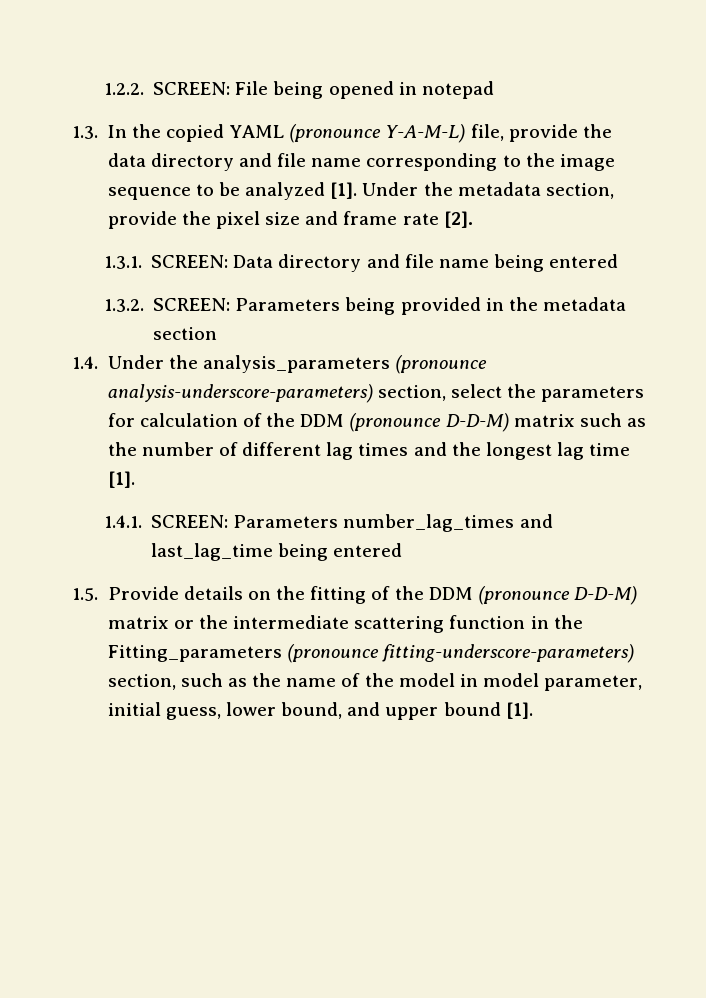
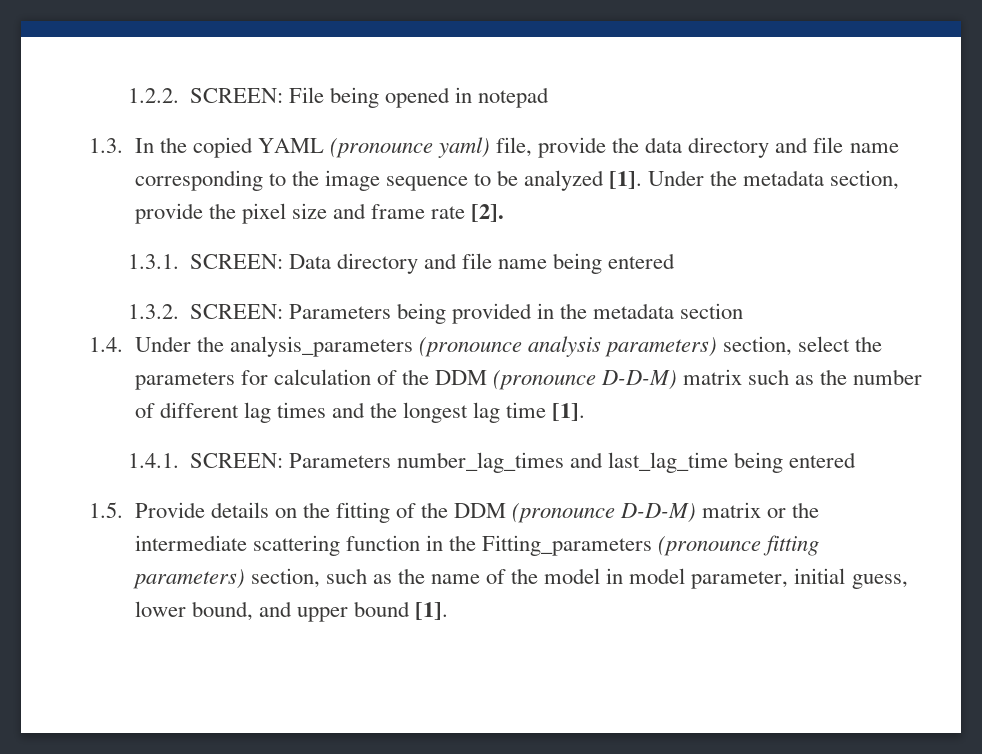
- 1.3. In the copied YAML (pronounce Y-A-M-L) file, provide the data directory and file name corresponding to the image sequence to be analyzed [1].
+ 1.3. In the copied YAML (pronounce yaml) file, provide the data directory and file name corresponding to the image sequence to be analyzed [1].
- 1.4. Under the analysis_parameters (pronounce analysis-underscore-parameters) section, select the parameters for calculation of the DDM (pronounce D-D-M) matrix such as the number of different lag times and the longest lag time [1].
+ 1.4. Under the analysis_parameters (pronounce analysis parameters) section, select the parameters for calculation of the DDM (pronounce D-D-M) matrix such as the number of different lag times and the longest lag time [1].
- 1.5. Provide details on the fitting of the DDM (pronounce D-D-M) matrix or the intermediate scattering function in the Fitting_parameters (pronounce fitting-underscore-parameters) section, such as the name of the model in model parameter, initial guess, lower bound, and upper bound [1].
+ 1.5. Provide details on the fitting of the DDM (pronounce D-D-M) matrix or the intermediate scattering function in the Fitting_parameters (pronounce fitting parameters) section, such as the name of the model in model parameter, initial guess, lower bound, and upper bound [1].

